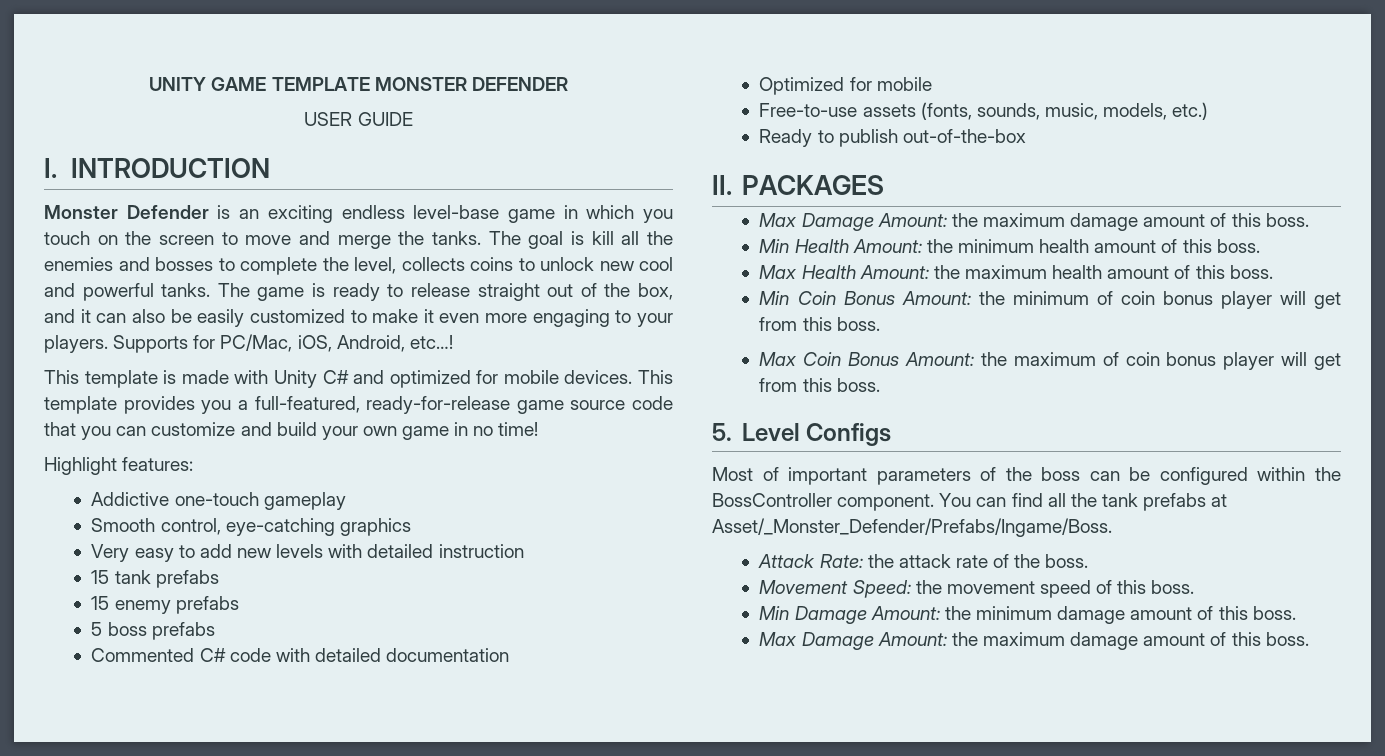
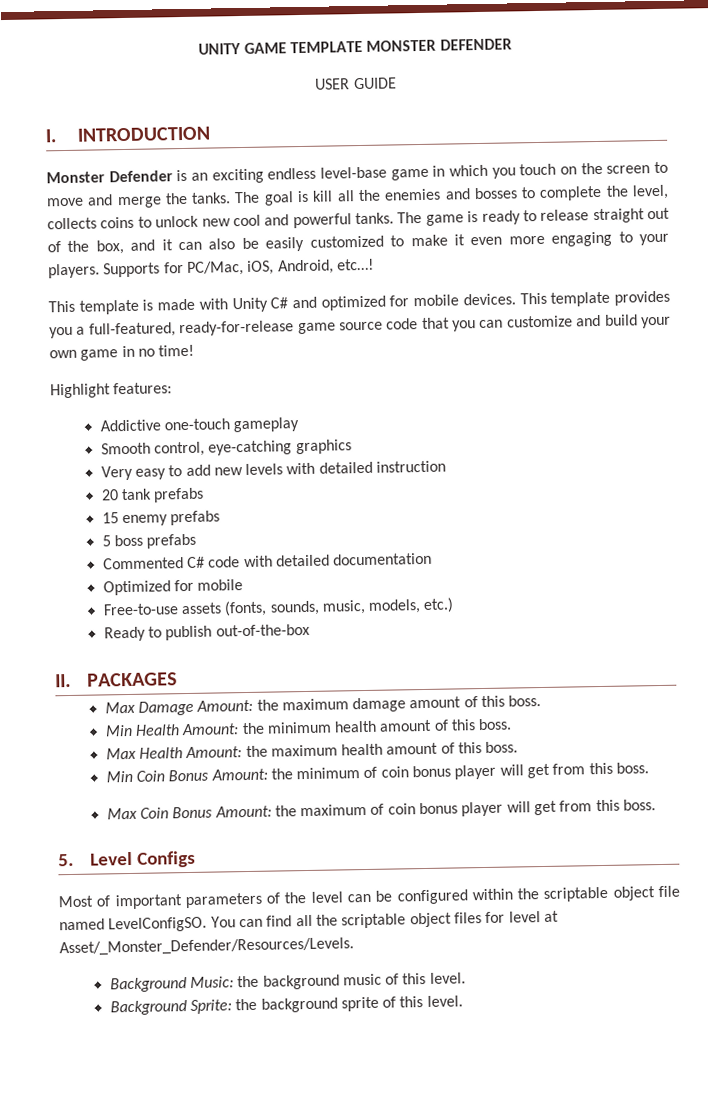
- 15 tank prefabs
+ 20 tank prefabs
- Most of important parameters of the boss can be configured within the BossController component.
+ Most of important parameters of the level can be configured within the scriptable object file named LevelConfigSO.
- You can find all the tank prefabs at Asset/_Monster_Defender/Prefabs/Ingame/Boss.
- Attack Rate: the attack rate of the boss.
- Movement Speed: the movement speed of this boss.
- Min Damage Amount: the minimum damage amount of this boss.
- Max Damage Amount: the maximum damage amount of this boss.
+ You can find all the scriptable object files for level at Asset/_Monster_Defender/Resources/Levels.
+ Background Music: the background music of this level.
+ Background Sprite: the background sprite of this level.

